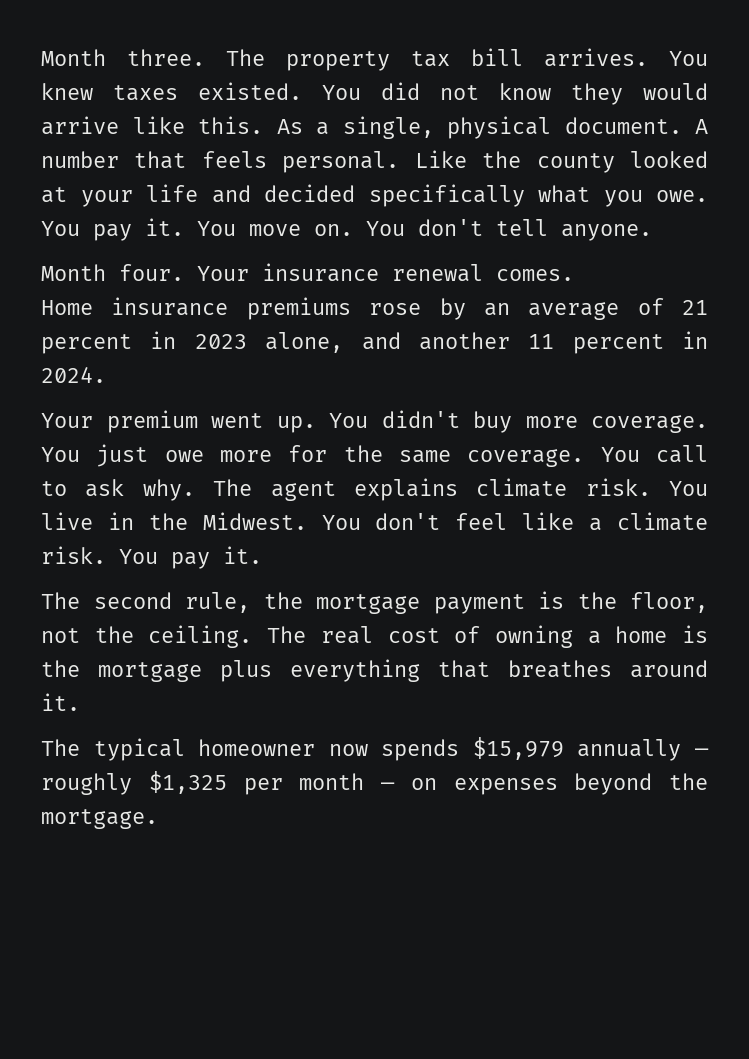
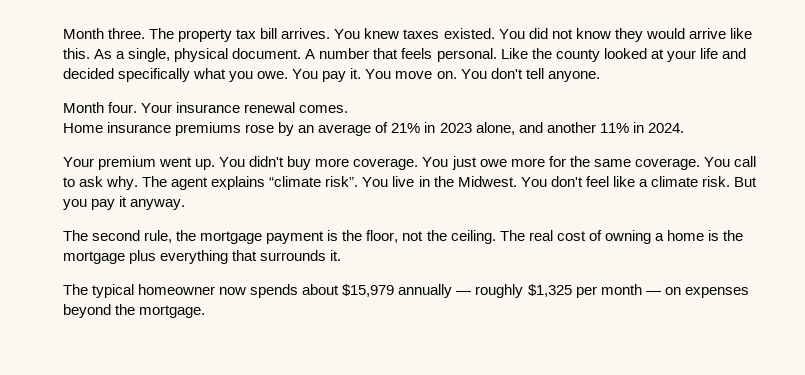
- Home insurance premiums rose by an average of 21 percent in 2023 alone, and another 11 percent in 2024.
+ Home insurance premiums rose by an average of 21% in 2023 alone, and another 11% in 2024.
- The agent explains climate risk.
+ The agent explains “climate risk”.
- You don't feel like a climate risk. You pay it.
+ You don't feel like a climate risk. But you pay it anyway.
- The real cost of owning a home is the mortgage plus everything that breathes around it.
+ The real cost of owning a home is the mortgage plus everything that surrounds it.
- The typical homeowner now spends $15,979 annually — roughly $1,325 per month — on expenses beyond the mortgage.
+ The typical homeowner now spends about $15,979 annually — roughly $1,325 per month — on expenses beyond the mortgage.

